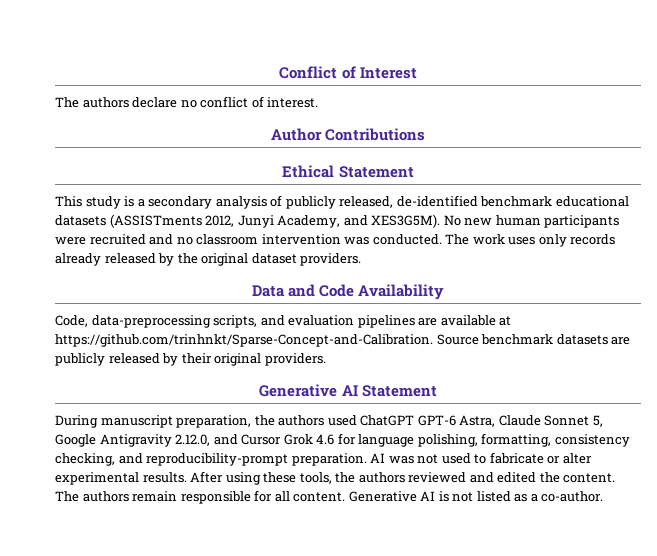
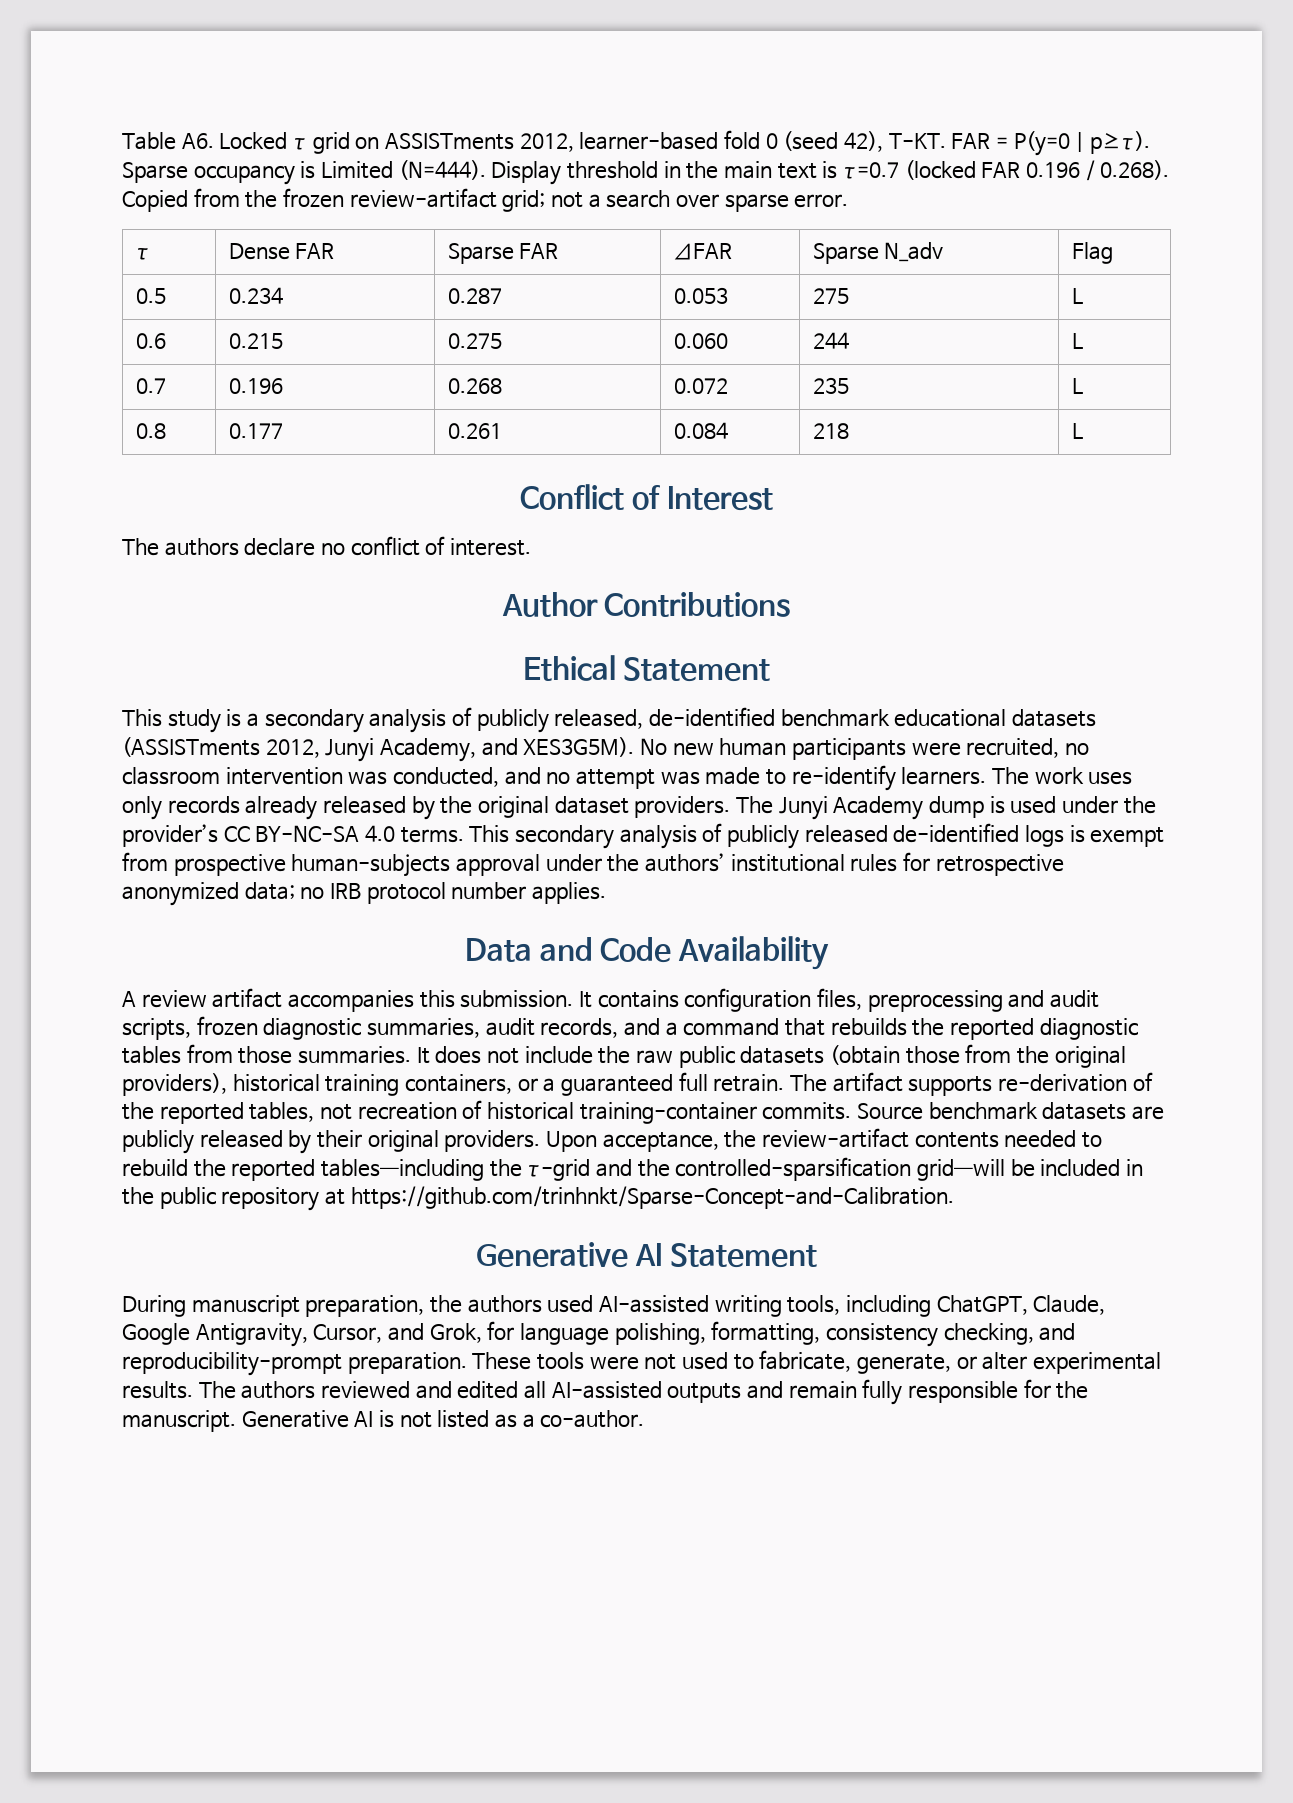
+ Table A6. Locked τ grid on ASSISTments 2012, learner-based fold 0 (seed 42), T-KT. FAR = P(y=0 | p≥τ). Sparse occupancy is Limited (N=444). Display threshold in the main text is τ=0.7 (locked FAR 0.196 / 0.268). Copied from the frozen review-artifact grid; not a search over sparse error.
+ τ | Dense FAR | Sparse FAR | ΔFAR | Sparse N_adv | Flag
+ 0.5 | 0.234 | 0.287 | 0.053 | 275 | L
+ 0.6 | 0.215 | 0.275 | 0.060 | 244 | L
+ 0.7 | 0.196 | 0.268 | 0.072 | 235 | L
+ 0.8 | 0.177 | 0.261 | 0.084 | 218 | L
- No new human participants were recruited and no classroom intervention was conducted.
+ No new human participants were recruited, no classroom intervention was conducted, and no attempt was made to re-identify learners.
- The work uses only records already released by the original dataset providers.
+ The work uses only records already released by the original dataset providers. The Junyi Academy dump is used under the provider’s CC BY-NC-SA 4.0 terms. This secondary analysis of publicly released de-identified logs is exempt from prospective human-subjects approval under the authors’ institutional rules for retrospective anonymized data; no IRB protocol number applies.
  Data and Code Availability
- Code, data-preprocessing scripts, and evaluation pipelines are available at https://github.com/trinhnkt/Sparse-Concept-and-Calibration. Source benchmark datasets are publicly released by their original providers.
+ A review artifact accompanies this submission. It contains configuration files, preprocessing and audit scripts, frozen diagnostic summaries, audit records, and a command that rebuilds the reported diagnostic tables from those summaries. It does not include the raw public datasets (obtain those from the original providers), historical training containers, or a guaranteed full retrain. The artifact supports re-derivation of the reported tables, not recreation of historical training-container commits. Source benchmark datasets are publicly released by their original providers. Upon acceptance, the review-artifact contents needed to rebuild the reported tables—including the τ-grid and the controlled-sparsification grid—will be included in the public repository at https://github.com/trinhnkt/Sparse-Concept-and-Calibration.
- During manuscript preparation, the authors used ChatGPT GPT-6 Astra, Claude Sonnet 5, Google Antigravity 2.12.0, and Cursor Grok 4.6 for language polishing, formatting, consistency checking, and reproducibility-prompt preparation.
+ During manuscript preparation, the authors used AI-assisted writing tools, including ChatGPT, Claude, Google Antigravity, Cursor, and Grok, for language polishing, formatting, consistency checking, and reproducibility-prompt preparation.
- AI was not used to fabricate or alter experimental results.
+ These tools were not used to fabricate, generate, or alter experimental results.
- After using these tools, the authors reviewed and edited the content. The authors remain responsible for all content.
+ The authors reviewed and edited all AI-assisted outputs and remain fully responsible for the manuscript.

